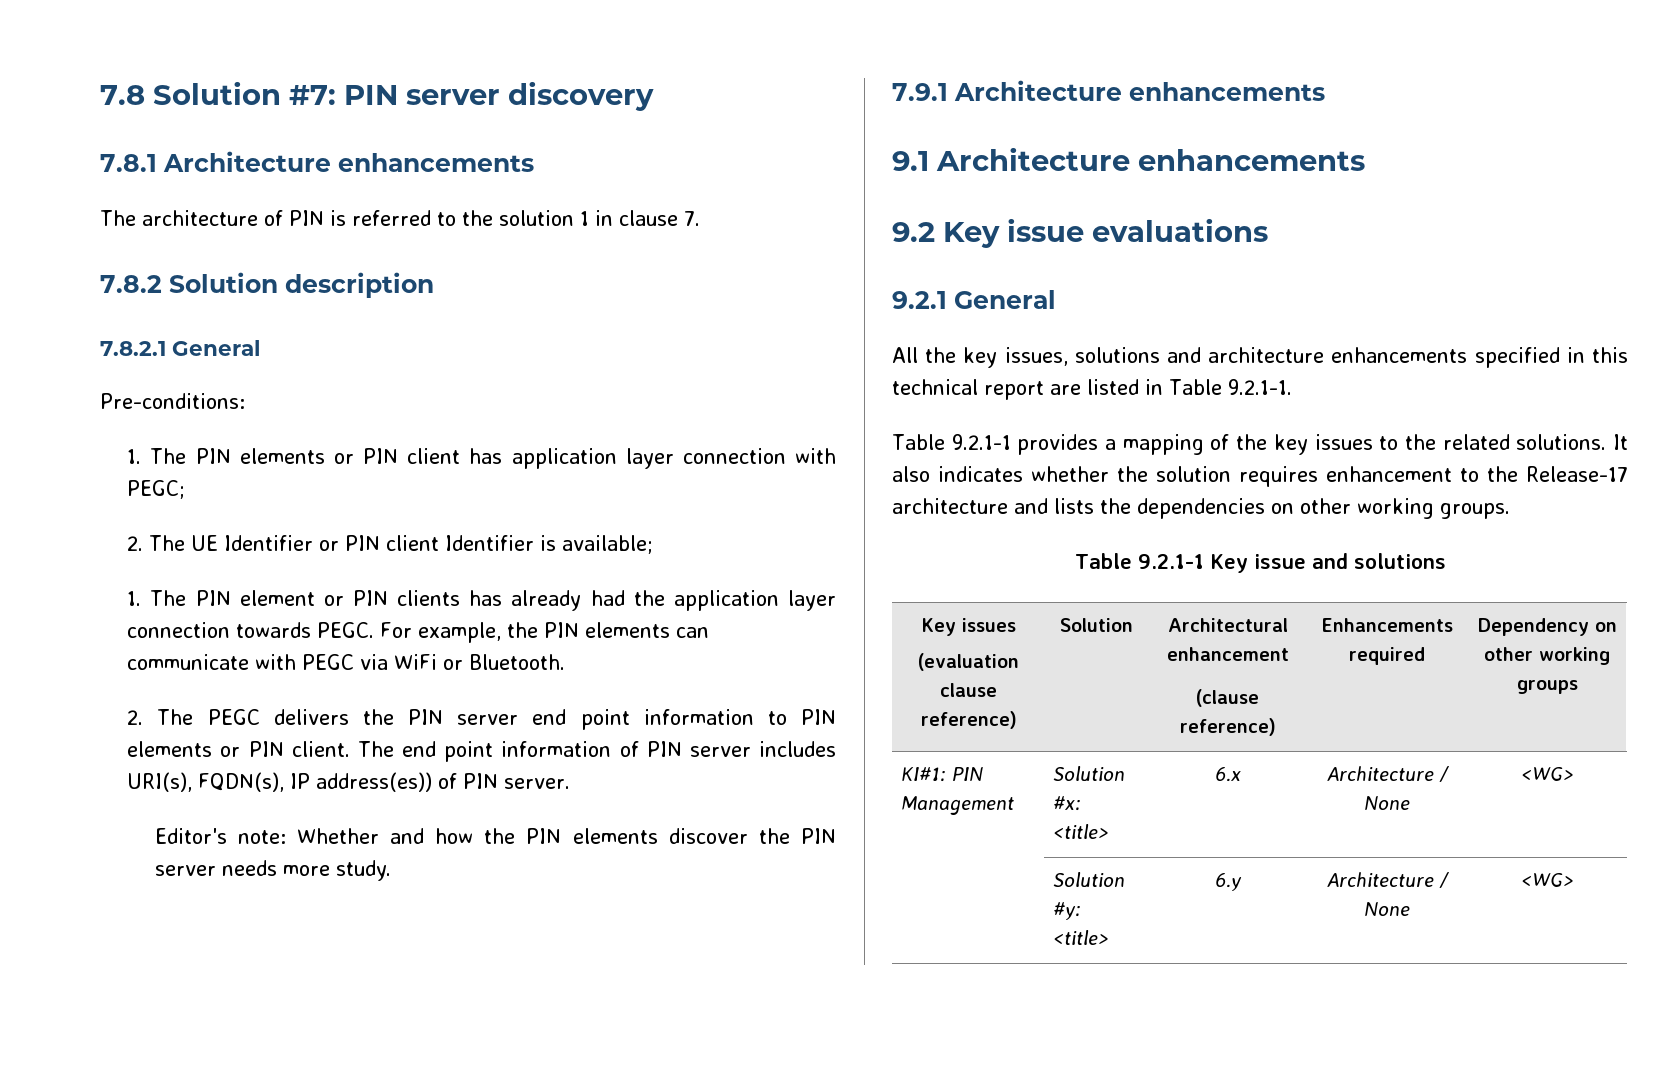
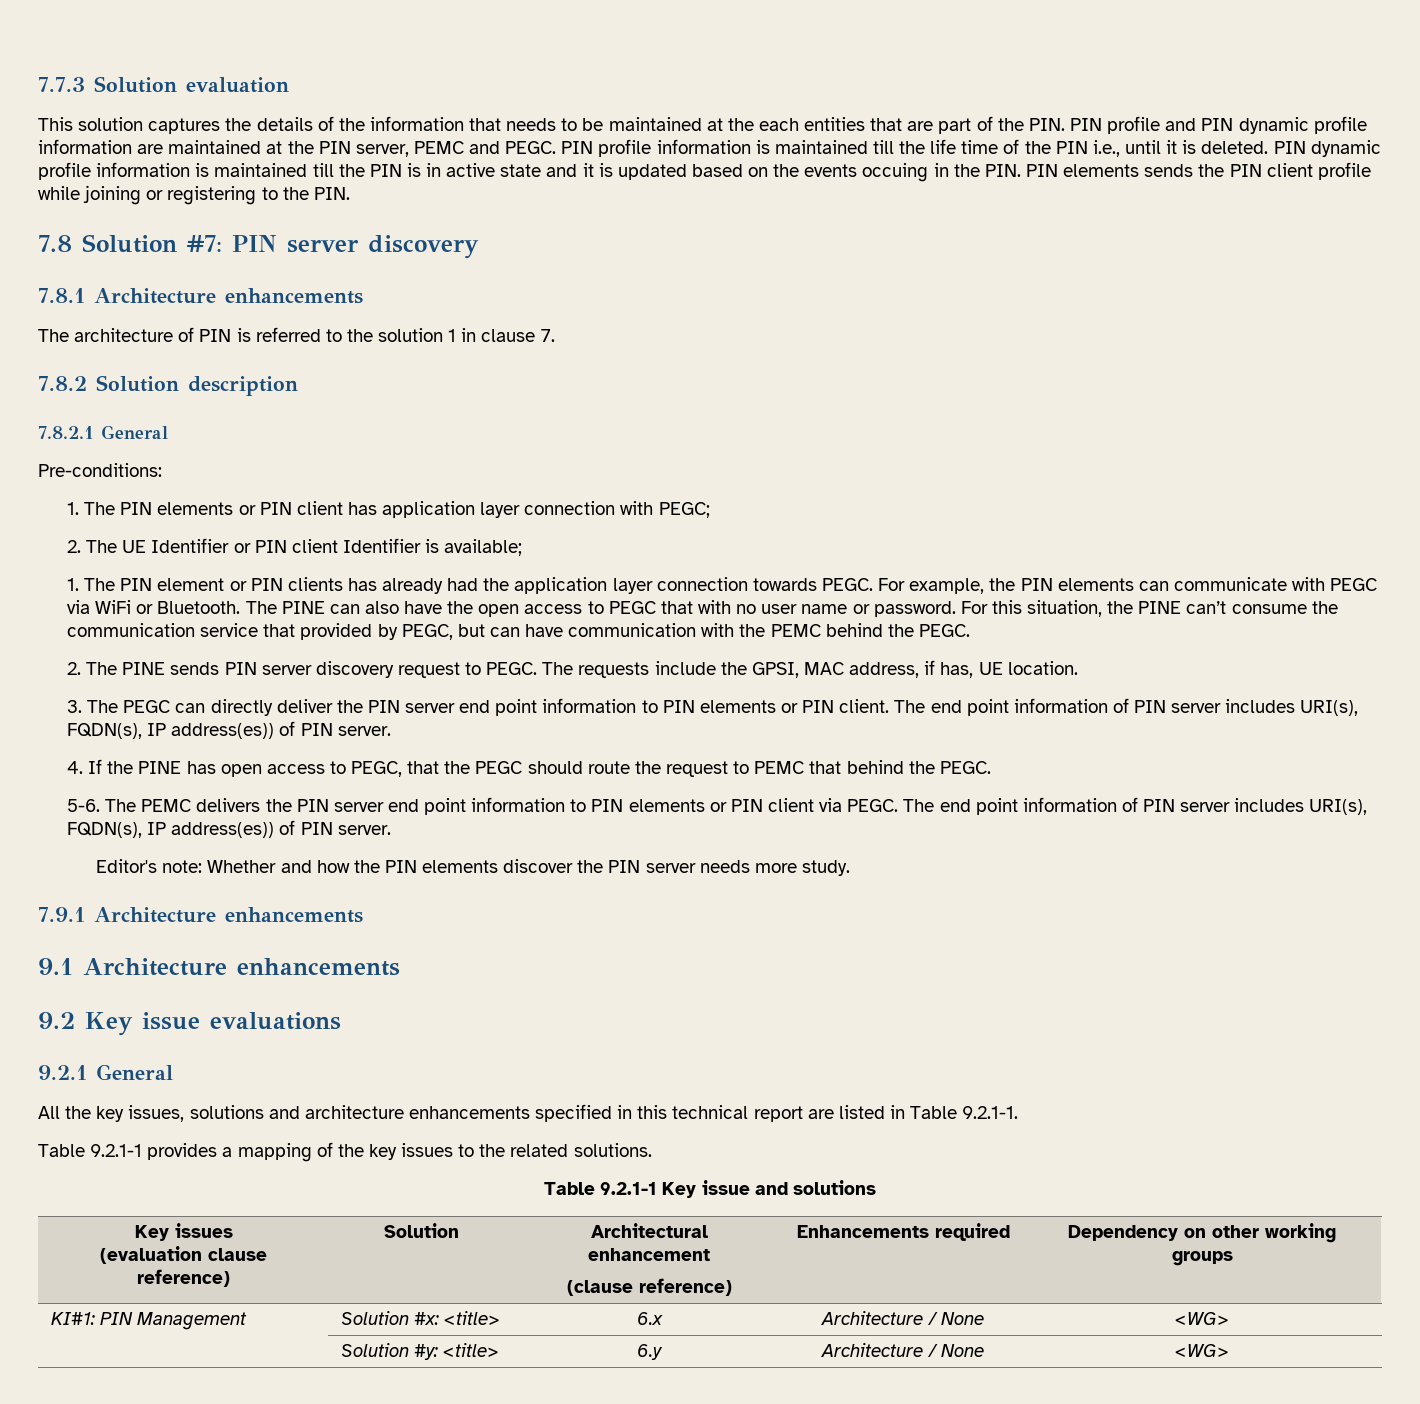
+ 7.7.3 Solution evaluation
+ This solution captures the details of the information that needs to be maintained at the each entities that are part of the PIN. PIN profile and PIN dynamic profile information are maintained at the PIN server, PEMC and PEGC. PIN profile information is maintained till the life time of the PIN i.e., until it is deleted. PIN dynamic profile information is maintained till the PIN is in active state and it is updated based on the events occuing in the PIN. PIN elements sends the PIN client profile while joining or registering to the PIN.
- For example, the PIN elements can communicate with PEGC via WiFi or Bluetooth.
- 2. The PEGC delivers the PIN server end point information to PIN elements or PIN client.
+ For example, the PIN elements can communicate with PEGC via WiFi or Bluetooth. The PINE can also have the open access to PEGC that with no user name or password. For this situation, the PINE can’t consume the communication service that provided by PEGC, but can have communication with the PEMC behind the PEGC.
+ 2. The PINE sends PIN server discovery request to PEGC. The requests include the GPSI, MAC address, if has, UE location.
+ 3. The PEGC can directly deliver the PIN server end point information to PIN elements or PIN client. The end point information of PIN server includes URI(s), FQDN(s), IP address(es)) of PIN server.
+ 4. If the PINE has open access to PEGC, that the PEGC should route the request to PEMC that behind the PEGC.
+ 5-6. The PEMC delivers the PIN server end point information to PIN elements or PIN client via PEGC.
- It also indicates whether the solution requires enhancement to the Release-17 architecture and lists the dependencies on other working groups.

